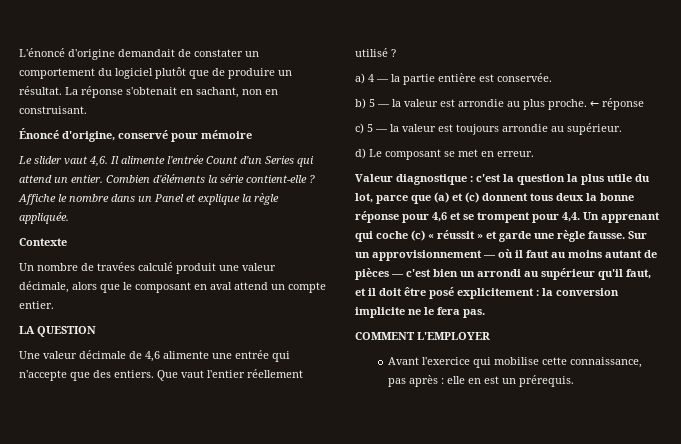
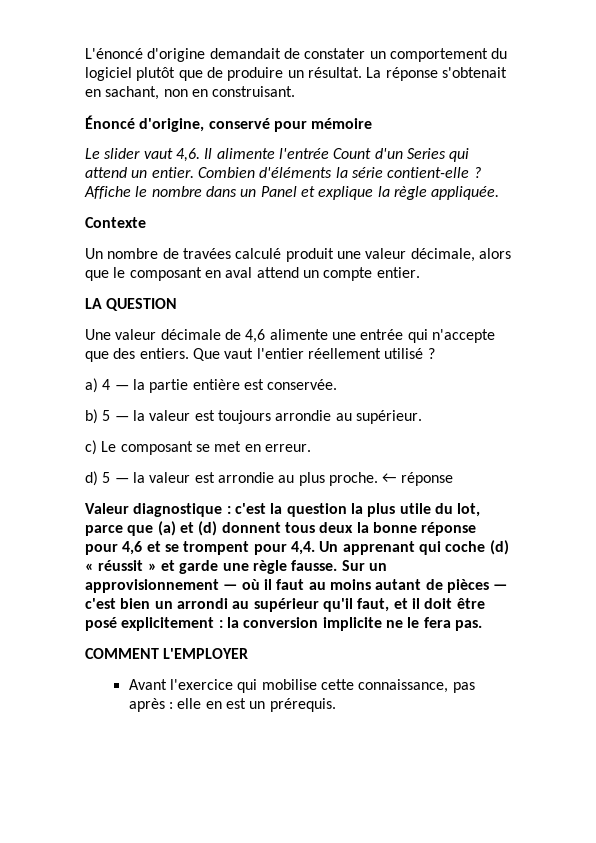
- b) 5 — la valeur est arrondie au plus proche.
+ b) 5 — la valeur est toujours arrondie au supérieur.
+ c) Le composant se met en erreur.
+ d) 5 — la valeur est arrondie au plus proche.
- c) 5 — la valeur est toujours arrondie au supérieur.
- d) Le composant se met en erreur.
- Valeur diagnostique : c'est la question la plus utile du lot, parce que (a) et (c) donnent tous deux la bonne réponse pour 4,6 et se trompent pour 4,4.
+ Valeur diagnostique : c'est la question la plus utile du lot, parce que (a) et (d) donnent tous deux la bonne réponse pour 4,6 et se trompent pour 4,4.
- Un apprenant qui coche (c) « réussit » et garde une règle fausse.
+ Un apprenant qui coche (d) « réussit » et garde une règle fausse.

